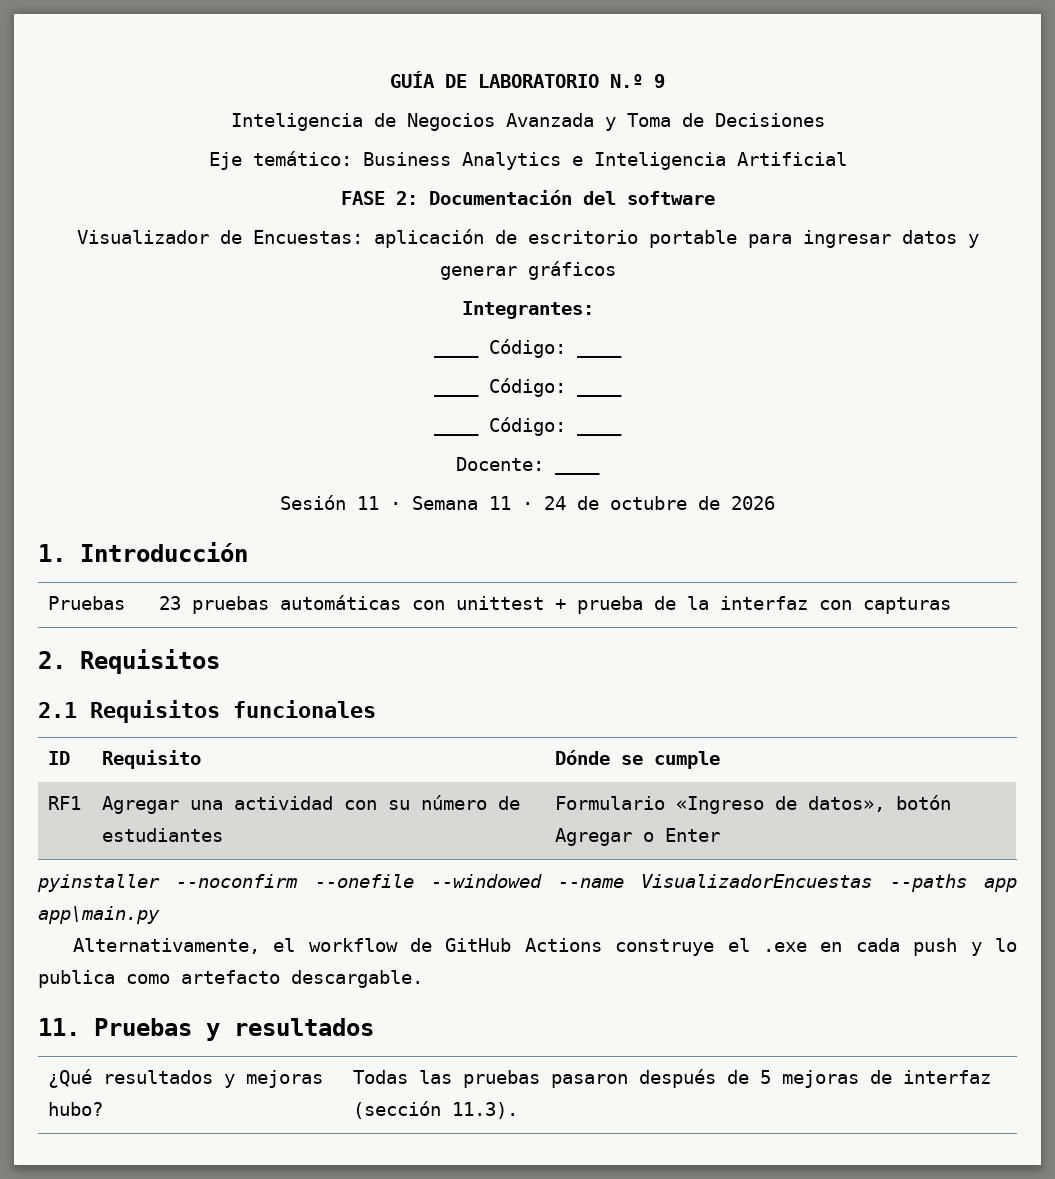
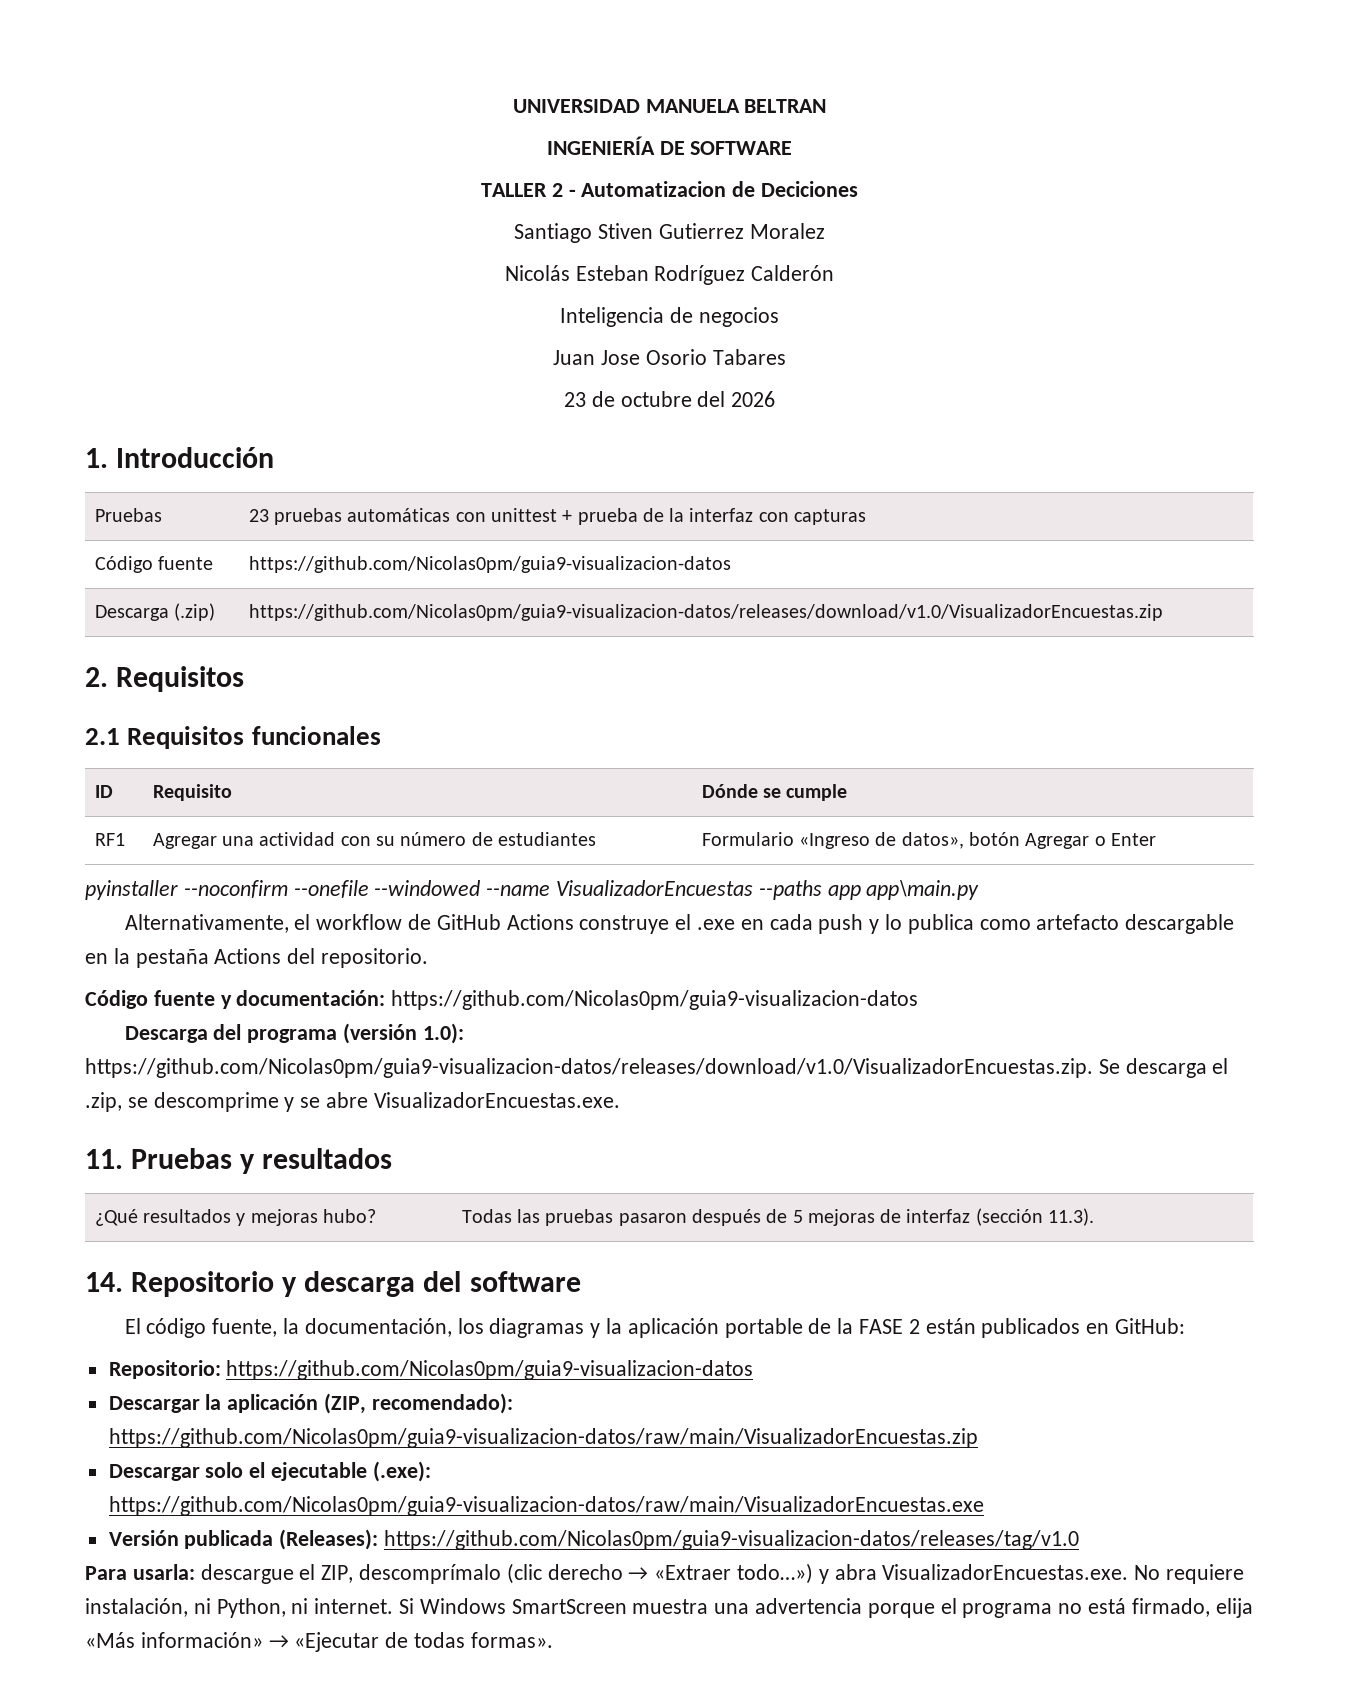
- GUÍA DE LABORATORIO N.º 9
- Inteligencia de Negocios Avanzada y Toma de Decisiones
- Eje temático: Business Analytics e Inteligencia Artificial
- FASE 2: Documentación del software
- Visualizador de Encuestas: aplicación de escritorio portable para ingresar datos y generar gráficos
- Integrantes:
- ____ Código: ____
- ____ Código: ____
- ____ Código: ____
- Docente: ____
- Sesión 11 · Semana 11 · 24 de octubre de 2026
+ UNIVERSIDAD MANUELA BELTRAN
+ INGENIERÍA DE SOFTWARE
+ TALLER 2 - Automatizacion de Deciciones
+ Santiago Stiven Gutierrez Moralez
+ Nicolás Esteban Rodríguez Calderón
+ Inteligencia de negocios
+ Juan Jose Osorio Tabares
+ 23 de octubre del 2026
+ Código fuente | https://github.com/Nicolas0pm/guia9-visualizacion-datos
+ Descarga (.zip) | https://github.com/Nicolas0pm/guia9-visualizacion-datos/releases/download/v1.0/VisualizadorEncuestas.zip
- Alternativamente, el workflow de GitHub Actions construye el .exe en cada push y lo publica como artefacto descargable.
+ Alternativamente, el workflow de GitHub Actions construye el .exe en cada push y lo publica como artefacto descargable en la pestaña Actions del repositorio.
+ Código fuente y documentación: https://github.com/Nicolas0pm/guia9-visualizacion-datos
+ Descarga del programa (versión 1.0): https://github.com/Nicolas0pm/guia9-visualizacion-datos/releases/download/v1.0/VisualizadorEncuestas.zip. Se descarga el .zip, se descomprime y se abre VisualizadorEncuestas.exe.
+ 14. Repositorio y descarga del software
+ El código fuente, la documentación, los diagramas y la aplicación portable de la FASE 2 están publicados en GitHub:
+ Repositorio: https://github.com/Nicolas0pm/guia9-visualizacion-datos
+ Descargar la aplicación (ZIP, recomendado): https://github.com/Nicolas0pm/guia9-visualizacion-datos/raw/main/VisualizadorEncuestas.zip
+ Descargar solo el ejecutable (.exe): https://github.com/Nicolas0pm/guia9-visualizacion-datos/raw/main/VisualizadorEncuestas.exe
+ Versión publicada (Releases): https://github.com/Nicolas0pm/guia9-visualizacion-datos/releases/tag/v1.0
+ Para usarla: descargue el ZIP, descomprímalo (clic derecho → «Extraer todo…») y abra VisualizadorEncuestas.exe. No requiere instalación, ni Python, ni internet. Si Windows SmartScreen muestra una advertencia porque el programa no está firmado, elija «Más información» → «Ejecutar de todas formas».

